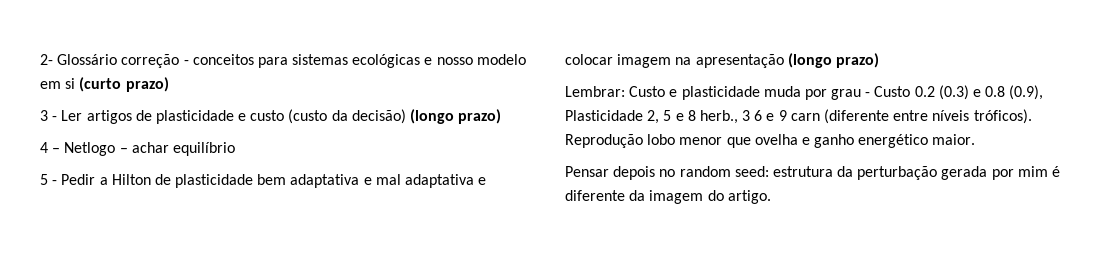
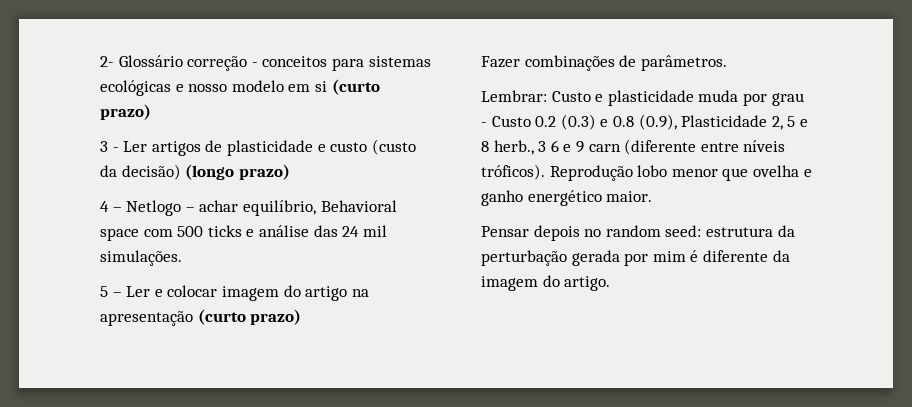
- 4 – Netlogo – achar equilíbrio
- 5 - Pedir a Hilton de plasticidade bem adaptativa e mal adaptativa e colocar imagem na apresentação (longo prazo)
+ 4 – Netlogo – achar equilíbrio, Behavioral space com 500 ticks e análise das 24 mil simulações.
+ 5 – Ler e colocar imagem do artigo na apresentação (curto prazo)
+ Fazer combinações de parâmetros.

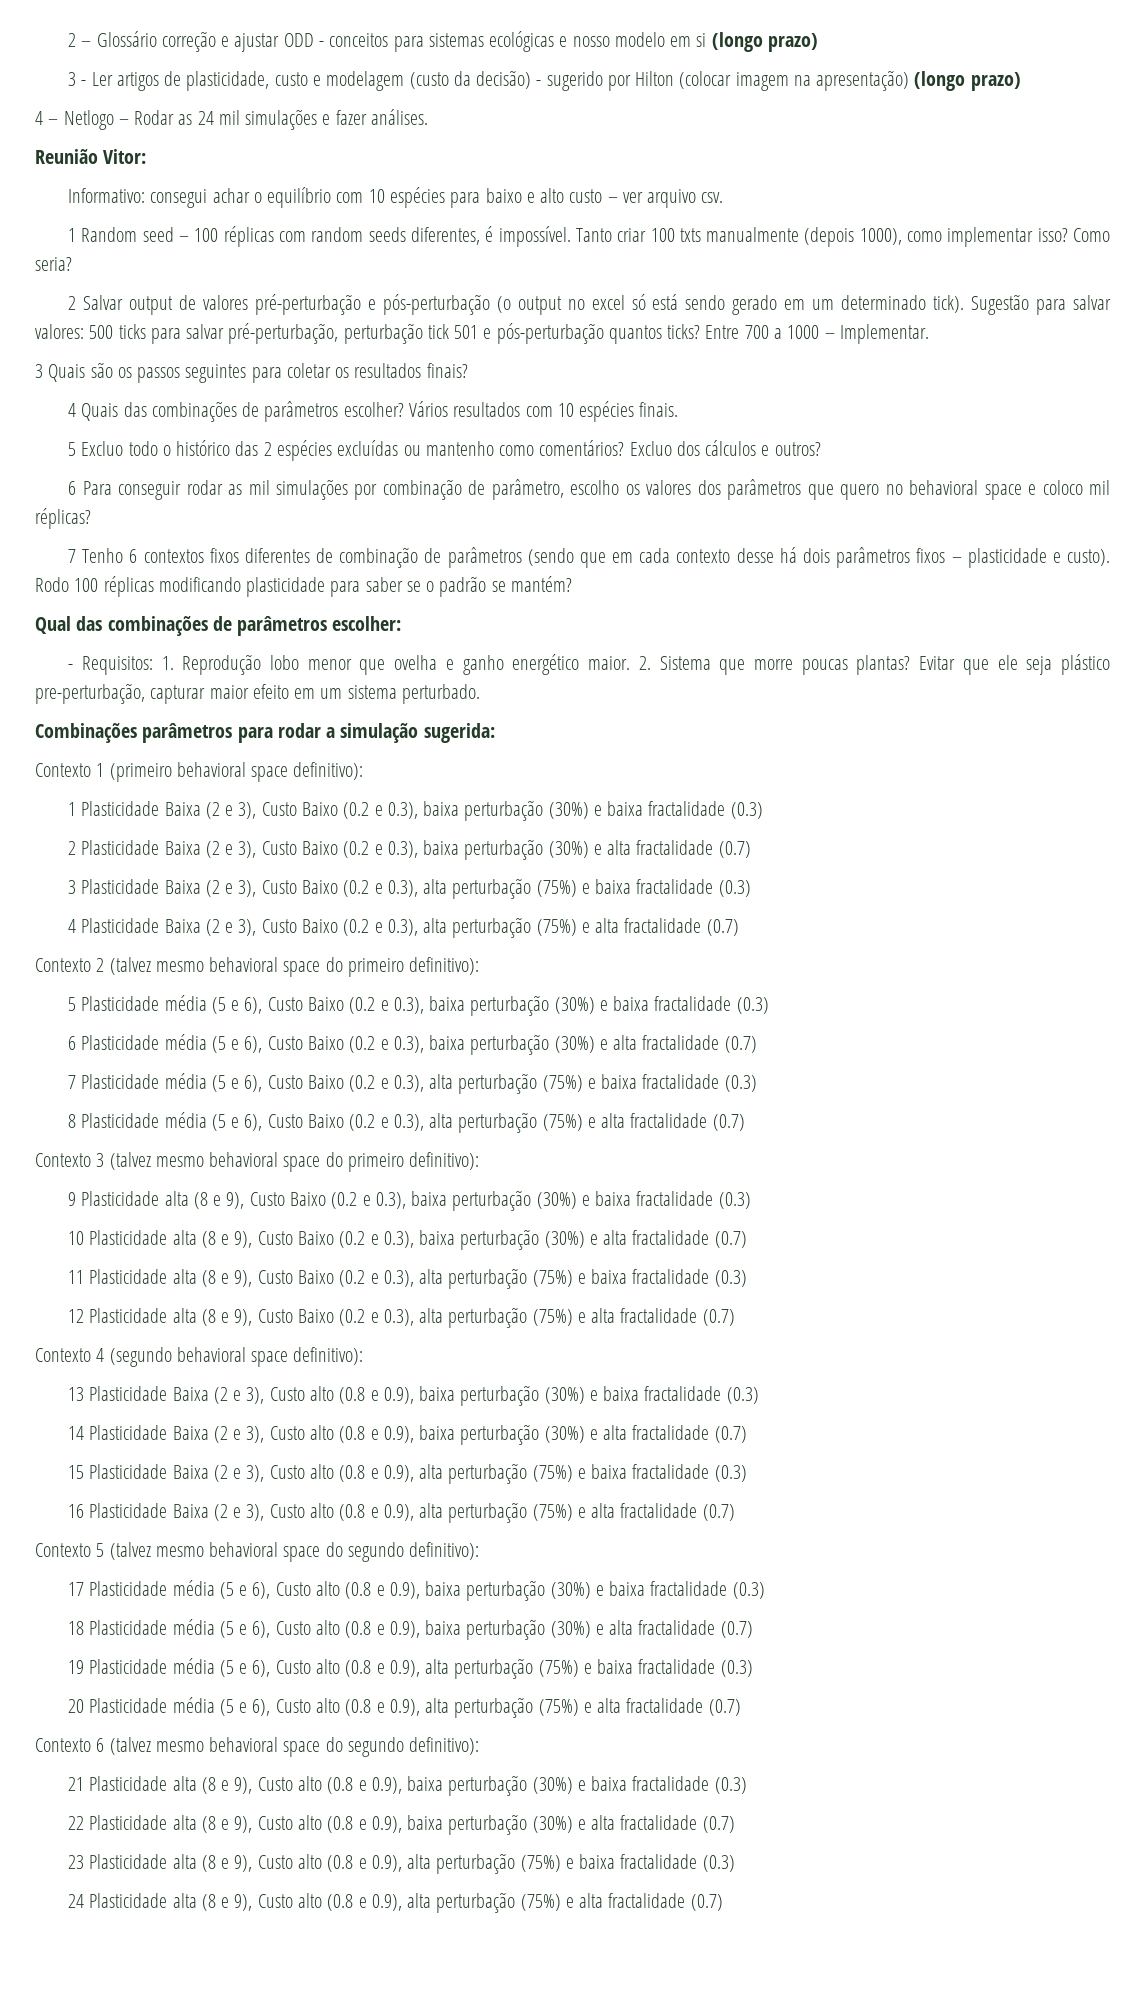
- 2- Glossário correção - conceitos para sistemas ecológicas e nosso modelo em si (curto prazo)
+ 2 – Glossário correção e ajustar ODD - conceitos para sistemas ecológicas e nosso modelo em si (longo prazo)
- 3 - Ler artigos de plasticidade e custo (custo da decisão) (longo prazo)
+ 3 - Ler artigos de plasticidade, custo e modelagem (custo da decisão) - sugerido por Hilton (colocar imagem na apresentação) (longo prazo)
- 4 – Netlogo – achar equilíbrio, Behavioral space com 500 ticks e análise das 24 mil simulações.
- 5 – Ler e colocar imagem do artigo na apresentação (curto prazo)
- Fazer combinações de parâmetros.
- Lembrar: Custo e plasticidade muda por grau - Custo 0.2 (0.3) e 0.8 (0.9), Plasticidade 2, 5 e 8 herb., 3 6 e 9 carn (diferente entre níveis tróficos). Reprodução lobo menor que ovelha e ganho energético maior.
- Pensar depois no random seed: estrutura da perturbação gerada por mim é diferente da imagem do artigo.
+ 4 – Netlogo – Rodar as 24 mil simulações e fazer análises.
+ Reunião Vitor:
+ Informativo: consegui achar o equilíbrio com 10 espécies para baixo e alto custo – ver arquivo csv.
+ 1 Random seed – 100 réplicas com random seeds diferentes, é impossível. Tanto criar 100 txts manualmente (depois 1000), como implementar isso? Como seria?
+ 2 Salvar output de valores pré-perturbação e pós-perturbação (o output no excel só está sendo gerado em um determinado tick). Sugestão para salvar valores: 500 ticks para salvar pré-perturbação, perturbação tick 501 e pós-perturbação quantos ticks? Entre 700 a 1000 – Implementar.
+ 3 Quais são os passos seguintes para coletar os resultados finais?
+ 4 Quais das combinações de parâmetros escolher? Vários resultados com 10 espécies finais.
+ 5 Excluo todo o histórico das 2 espécies excluídas ou mantenho como comentários? Excluo dos cálculos e outros?
+ 6 Para conseguir rodar as mil simulações por combinação de parâmetro, escolho os valores dos parâmetros que quero no behavioral space e coloco mil réplicas?
+ 7 Tenho 6 contextos fixos diferentes de combinação de parâmetros (sendo que em cada contexto desse há dois parâmetros fixos – plasticidade e custo). Rodo 100 réplicas modificando plasticidade para saber se o padrão se mantém?
+ Qual das combinações de parâmetros escolher:
+ - Requisitos: 1. Reprodução lobo menor que ovelha e ganho energético maior. 2. Sistema que morre poucas plantas? Evitar que ele seja plástico pre-perturbação, capturar maior efeito em um sistema perturbado.
+ Combinações parâmetros para rodar a simulação sugerida:
+ Contexto 1 (primeiro behavioral space definitivo):
+ 1 Plasticidade Baixa (2 e 3), Custo Baixo (0.2 e 0.3), baixa perturbação (30%) e baixa fractalidade (0.3)
+ 2 Plasticidade Baixa (2 e 3), Custo Baixo (0.2 e 0.3), baixa perturbação (30%) e alta fractalidade (0.7)
+ 3 Plasticidade Baixa (2 e 3), Custo Baixo (0.2 e 0.3), alta perturbação (75%) e baixa fractalidade (0.3)
+ 4 Plasticidade Baixa (2 e 3), Custo Baixo (0.2 e 0.3), alta perturbação (75%) e alta fractalidade (0.7)
+ Contexto 2 (talvez mesmo behavioral space do primeiro definitivo):
+ 5 Plasticidade média (5 e 6), Custo Baixo (0.2 e 0.3), baixa perturbação (30%) e baixa fractalidade (0.3)
+ 6 Plasticidade média (5 e 6), Custo Baixo (0.2 e 0.3), baixa perturbação (30%) e alta fractalidade (0.7)
+ 7 Plasticidade média (5 e 6), Custo Baixo (0.2 e 0.3), alta perturbação (75%) e baixa fractalidade (0.3)
+ 8 Plasticidade média (5 e 6), Custo Baixo (0.2 e 0.3), alta perturbação (75%) e alta fractalidade (0.7)
+ Contexto 3 (talvez mesmo behavioral space do primeiro definitivo):
+ 9 Plasticidade alta (8 e 9), Custo Baixo (0.2 e 0.3), baixa perturbação (30%) e baixa fractalidade (0.3)
+ 10 Plasticidade alta (8 e 9), Custo Baixo (0.2 e 0.3), baixa perturbação (30%) e alta fractalidade (0.7)
+ 11 Plasticidade alta (8 e 9), Custo Baixo (0.2 e 0.3), alta perturbação (75%) e baixa fractalidade (0.3)
+ 12 Plasticidade alta (8 e 9), Custo Baixo (0.2 e 0.3), alta perturbação (75%) e alta fractalidade (0.7)
+ Contexto 4 (segundo behavioral space definitivo):
+ 13 Plasticidade Baixa (2 e 3), Custo alto (0.8 e 0.9), baixa perturbação (30%) e baixa fractalidade (0.3)
+ 14 Plasticidade Baixa (2 e 3), Custo alto (0.8 e 0.9), baixa perturbação (30%) e alta fractalidade (0.7)
+ 15 Plasticidade Baixa (2 e 3), Custo alto (0.8 e 0.9), alta perturbação (75%) e baixa fractalidade (0.3)
+ 16 Plasticidade Baixa (2 e 3), Custo alto (0.8 e 0.9), alta perturbação (75%) e alta fractalidade (0.7)
+ Contexto 5 (talvez mesmo behavioral space do segundo definitivo):
+ 17 Plasticidade média (5 e 6), Custo alto (0.8 e 0.9), baixa perturbação (30%) e baixa fractalidade (0.3)
+ 18 Plasticidade média (5 e 6), Custo alto (0.8 e 0.9), baixa perturbação (30%) e alta fractalidade (0.7)
+ 19 Plasticidade média (5 e 6), Custo alto (0.8 e 0.9), alta perturbação (75%) e baixa fractalidade (0.3)
+ 20 Plasticidade média (5 e 6), Custo alto (0.8 e 0.9), alta perturbação (75%) e alta fractalidade (0.7)
+ Contexto 6 (talvez mesmo behavioral space do segundo definitivo):
+ 21 Plasticidade alta (8 e 9), Custo alto (0.8 e 0.9), baixa perturbação (30%) e baixa fractalidade (0.3)
+ 22 Plasticidade alta (8 e 9), Custo alto (0.8 e 0.9), baixa perturbação (30%) e alta fractalidade (0.7)
+ 23 Plasticidade alta (8 e 9), Custo alto (0.8 e 0.9), alta perturbação (75%) e baixa fractalidade (0.3)
+ 24 Plasticidade alta (8 e 9), Custo alto (0.8 e 0.9), alta perturbação (75%) e alta fractalidade (0.7)

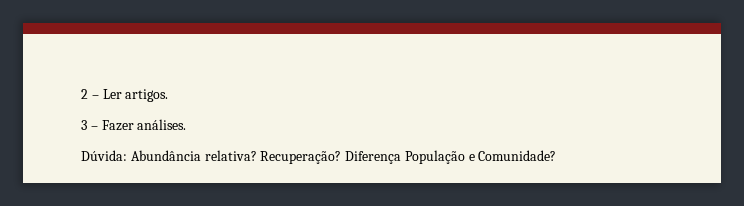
- 2 – Glossário correção e ajustar ODD - conceitos para sistemas ecológicas e nosso modelo em si (longo prazo)
- 3 - Ler artigos de plasticidade, custo e modelagem (custo da decisão) - sugerido por Hilton (colocar imagem na apresentação) (longo prazo)
- 4 – Netlogo – Rodar as 24 mil simulações e fazer análises.
- Reunião Vitor:
- Informativo: consegui achar o equilíbrio com 10 espécies para baixo e alto custo – ver arquivo csv.
- 1 Random seed – 100 réplicas com random seeds diferentes, é impossível. Tanto criar 100 txts manualmente (depois 1000), como implementar isso? Como seria?
- 2 Salvar output de valores pré-perturbação e pós-perturbação (o output no excel só está sendo gerado em um determinado tick). Sugestão para salvar valores: 500 ticks para salvar pré-perturbação, perturbação tick 501 e pós-perturbação quantos ticks? Entre 700 a 1000 – Implementar.
- 3 Quais são os passos seguintes para coletar os resultados finais?
- 4 Quais das combinações de parâmetros escolher? Vários resultados com 10 espécies finais.
- 5 Excluo todo o histórico das 2 espécies excluídas ou mantenho como comentários? Excluo dos cálculos e outros?
- 6 Para conseguir rodar as mil simulações por combinação de parâmetro, escolho os valores dos parâmetros que quero no behavioral space e coloco mil réplicas?
- 7 Tenho 6 contextos fixos diferentes de combinação de parâmetros (sendo que em cada contexto desse há dois parâmetros fixos – plasticidade e custo). Rodo 100 réplicas modificando plasticidade para saber se o padrão se mantém?
- Qual das combinações de parâmetros escolher:
- - Requisitos: 1. Reprodução lobo menor que ovelha e ganho energético maior. 2. Sistema que morre poucas plantas? Evitar que ele seja plástico pre-perturbação, capturar maior efeito em um sistema perturbado.
- Combinações parâmetros para rodar a simulação sugerida:
- Contexto 1 (primeiro behavioral space definitivo):
- 1 Plasticidade Baixa (2 e 3), Custo Baixo (0.2 e 0.3), baixa perturbação (30%) e baixa fractalidade (0.3)
- 2 Plasticidade Baixa (2 e 3), Custo Baixo (0.2 e 0.3), baixa perturbação (30%) e alta fractalidade (0.7)
- 3 Plasticidade Baixa (2 e 3), Custo Baixo (0.2 e 0.3), alta perturbação (75%) e baixa fractalidade (0.3)
- 4 Plasticidade Baixa (2 e 3), Custo Baixo (0.2 e 0.3), alta perturbação (75%) e alta fractalidade (0.7)
- Contexto 2 (talvez mesmo behavioral space do primeiro definitivo):
- 5 Plasticidade média (5 e 6), Custo Baixo (0.2 e 0.3), baixa perturbação (30%) e baixa fractalidade (0.3)
- 6 Plasticidade média (5 e 6), Custo Baixo (0.2 e 0.3), baixa perturbação (30%) e alta fractalidade (0.7)
- 7 Plasticidade média (5 e 6), Custo Baixo (0.2 e 0.3), alta perturbação (75%) e baixa fractalidade (0.3)
- 8 Plasticidade média (5 e 6), Custo Baixo (0.2 e 0.3), alta perturbação (75%) e alta fractalidade (0.7)
- Contexto 3 (talvez mesmo behavioral space do primeiro definitivo):
- 9 Plasticidade alta (8 e 9), Custo Baixo (0.2 e 0.3), baixa perturbação (30%) e baixa fractalidade (0.3)
- 10 Plasticidade alta (8 e 9), Custo Baixo (0.2 e 0.3), baixa perturbação (30%) e alta fractalidade (0.7)
- 11 Plasticidade alta (8 e 9), Custo Baixo (0.2 e 0.3), alta perturbação (75%) e baixa fractalidade (0.3)
- 12 Plasticidade alta (8 e 9), Custo Baixo (0.2 e 0.3), alta perturbação (75%) e alta fractalidade (0.7)
- Contexto 4 (segundo behavioral space definitivo):
- 13 Plasticidade Baixa (2 e 3), Custo alto (0.8 e 0.9), baixa perturbação (30%) e baixa fractalidade (0.3)
- 14 Plasticidade Baixa (2 e 3), Custo alto (0.8 e 0.9), baixa perturbação (30%) e alta fractalidade (0.7)
- 15 Plasticidade Baixa (2 e 3), Custo alto (0.8 e 0.9), alta perturbação (75%) e baixa fractalidade (0.3)
- 16 Plasticidade Baixa (2 e 3), Custo alto (0.8 e 0.9), alta perturbação (75%) e alta fractalidade (0.7)
- Contexto 5 (talvez mesmo behavioral space do segundo definitivo):
- 17 Plasticidade média (5 e 6), Custo alto (0.8 e 0.9), baixa perturbação (30%) e baixa fractalidade (0.3)
- 18 Plasticidade média (5 e 6), Custo alto (0.8 e 0.9), baixa perturbação (30%) e alta fractalidade (0.7)
- 19 Plasticidade média (5 e 6), Custo alto (0.8 e 0.9), alta perturbação (75%) e baixa fractalidade (0.3)
- 20 Plasticidade média (5 e 6), Custo alto (0.8 e 0.9), alta perturbação (75%) e alta fractalidade (0.7)
- Contexto 6 (talvez mesmo behavioral space do segundo definitivo):
- 21 Plasticidade alta (8 e 9), Custo alto (0.8 e 0.9), baixa perturbação (30%) e baixa fractalidade (0.3)
- 22 Plasticidade alta (8 e 9), Custo alto (0.8 e 0.9), baixa perturbação (30%) e alta fractalidade (0.7)
- 23 Plasticidade alta (8 e 9), Custo alto (0.8 e 0.9), alta perturbação (75%) e baixa fractalidade (0.3)
- 24 Plasticidade alta (8 e 9), Custo alto (0.8 e 0.9), alta perturbação (75%) e alta fractalidade (0.7)
+ 2 – Ler artigos.
+ 3 – Fazer análises.
+ Dúvida: Abundância relativa? Recuperação? Diferença População e Comunidade?

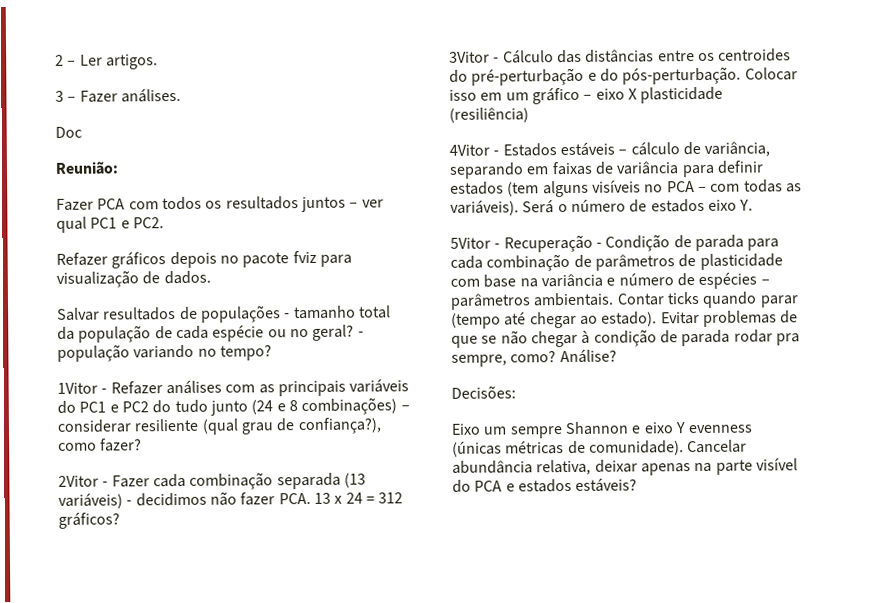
- Dúvida: Abundância relativa? Recuperação? Diferença População e Comunidade?
+ Doc
+ Reunião:
+ Fazer PCA com todos os resultados juntos – ver qual PC1 e PC2.
+ Refazer gráficos depois no pacote fviz para visualização de dados.
+ Salvar resultados de populações - tamanho total da população de cada espécie ou no geral? - população variando no tempo?
+ 1Vitor - Refazer análises com as principais variáveis do PC1 e PC2 do tudo junto (24 e 8 combinações) – considerar resiliente (qual grau de confiança?), como fazer?
+ 2Vitor - Fazer cada combinação separada (13 variáveis) - decidimos não fazer PCA. 13 x 24 = 312 gráficos?
+ 3Vitor - Cálculo das distâncias entre os centroides do pré-perturbação e do pós-perturbação. Colocar isso em um gráfico – eixo X plasticidade (resiliência)
+ 4Vitor - Estados estáveis – cálculo de variância, separando em faixas de variância para definir estados (tem alguns visíveis no PCA – com todas as variáveis). Será o número de estados eixo Y.
+ 5Vitor - Recuperação - Condição de parada para cada combinação de parâmetros de plasticidade com base na variância e número de espécies – parâmetros ambientais. Contar ticks quando parar (tempo até chegar ao estado). Evitar problemas de que se não chegar à condição de parada rodar pra sempre, como? Análise?
+ Decisões:
+ Eixo um sempre Shannon e eixo Y evenness (únicas métricas de comunidade). Cancelar abundância relativa, deixar apenas na parte visível do PCA e estados estáveis?

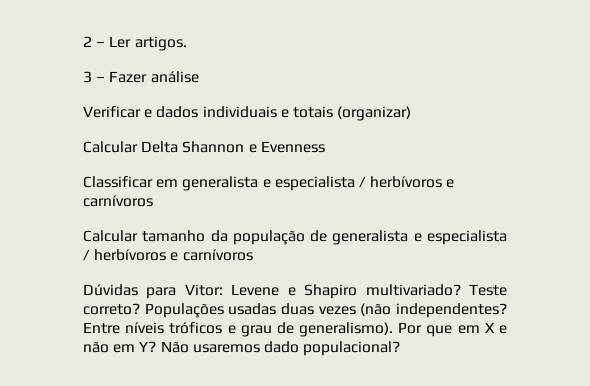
- 3 – Fazer análises.
- Doc
- Reunião:
- Fazer PCA com todos os resultados juntos – ver qual PC1 e PC2.
- Refazer gráficos depois no pacote fviz para visualização de dados.
- Salvar resultados de populações - tamanho total da população de cada espécie ou no geral? - população variando no tempo?
- 1Vitor - Refazer análises com as principais variáveis do PC1 e PC2 do tudo junto (24 e 8 combinações) – considerar resiliente (qual grau de confiança?), como fazer?
- 2Vitor - Fazer cada combinação separada (13 variáveis) - decidimos não fazer PCA. 13 x 24 = 312 gráficos?
- 3Vitor - Cálculo das distâncias entre os centroides do pré-perturbação e do pós-perturbação. Colocar isso em um gráfico – eixo X plasticidade (resiliência)
- 4Vitor - Estados estáveis – cálculo de variância, separando em faixas de variância para definir estados (tem alguns visíveis no PCA – com todas as variáveis). Será o número de estados eixo Y.
- 5Vitor - Recuperação - Condição de parada para cada combinação de parâmetros de plasticidade com base na variância e número de espécies – parâmetros ambientais. Contar ticks quando parar (tempo até chegar ao estado). Evitar problemas de que se não chegar à condição de parada rodar pra sempre, como? Análise?
- Decisões:
- Eixo um sempre Shannon e eixo Y evenness (únicas métricas de comunidade). Cancelar abundância relativa, deixar apenas na parte visível do PCA e estados estáveis?
+ 3 – Fazer análise
+ Verificar e dados individuais e totais (organizar)
+ Calcular Delta Shannon e Evenness
+ Classificar em generalista e especialista / herbívoros e carnívoros
+ Calcular tamanho da população de generalista e especialista / herbívoros e carnívoros
+ Dúvidas para Vitor: Levene e Shapiro multivariado? Teste correto? Populações usadas duas vezes (não independentes? Entre níveis tróficos e grau de generalismo). Por que em X e não em Y? Não usaremos dado populacional?

